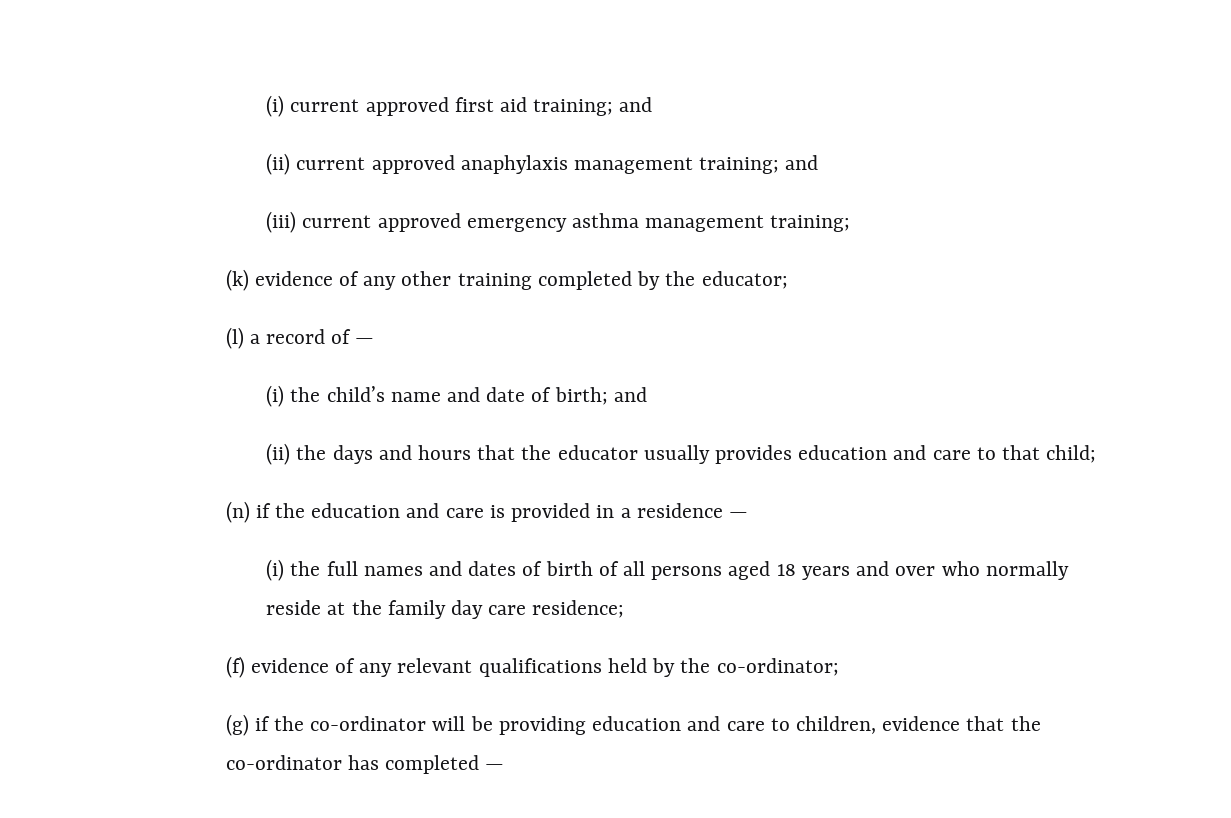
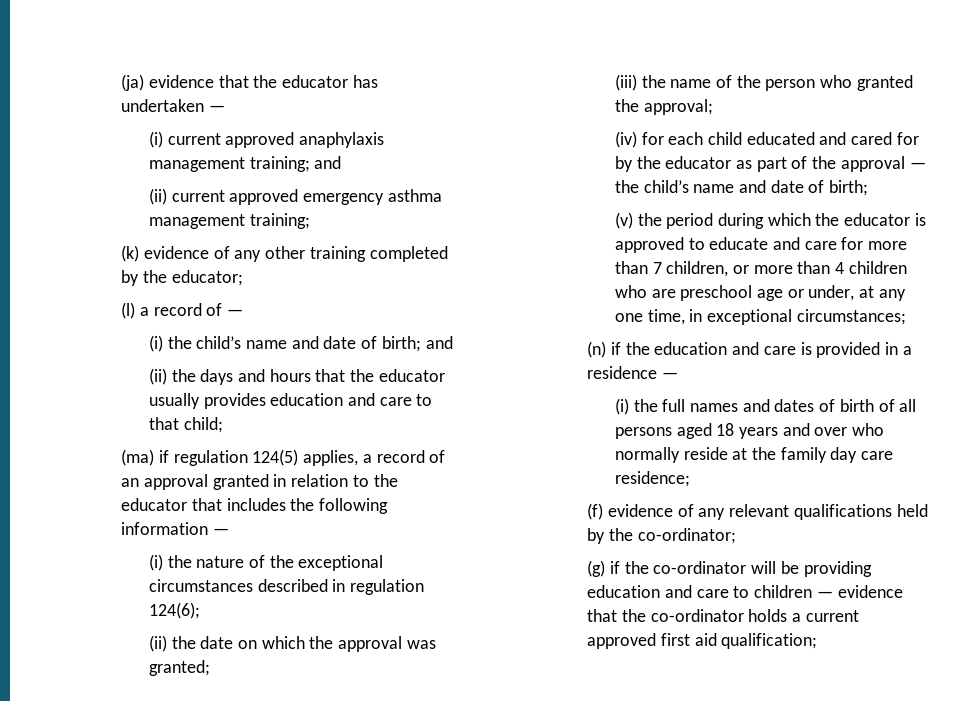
- (i) current approved first aid training; and
- (ii) current approved anaphylaxis management training; and
+ (ja) evidence that the educator has undertaken —
+ (i) current approved anaphylaxis management training; and
- (iii) current approved emergency asthma management training;
+ (ii) current approved emergency asthma management training;
+ (ma) if regulation 124(5) applies, a record of an approval granted in relation to the educator that includes the following information —
+ (i) the nature of the exceptional circumstances described in regulation 124(6);
+ (ii) the date on which the approval was granted;
+ (iii) the name of the person who granted the approval;
+ (iv) for each child educated and cared for by the educator as part of the approval — the child’s name and date of birth;
+ (v) the period during which the educator is approved to educate and care for more than 7 children, or more than 4 children who are preschool age or under, at any one time, in exceptional circumstances;
- (g) if the co-ordinator will be providing education and care to children, evidence that the co-ordinator has completed —
+ (g) if the co-ordinator will be providing education and care to children — evidence that the co-ordinator holds a current approved first aid qualification;

